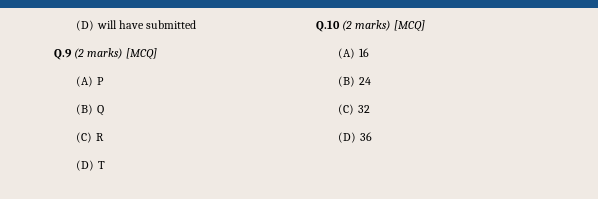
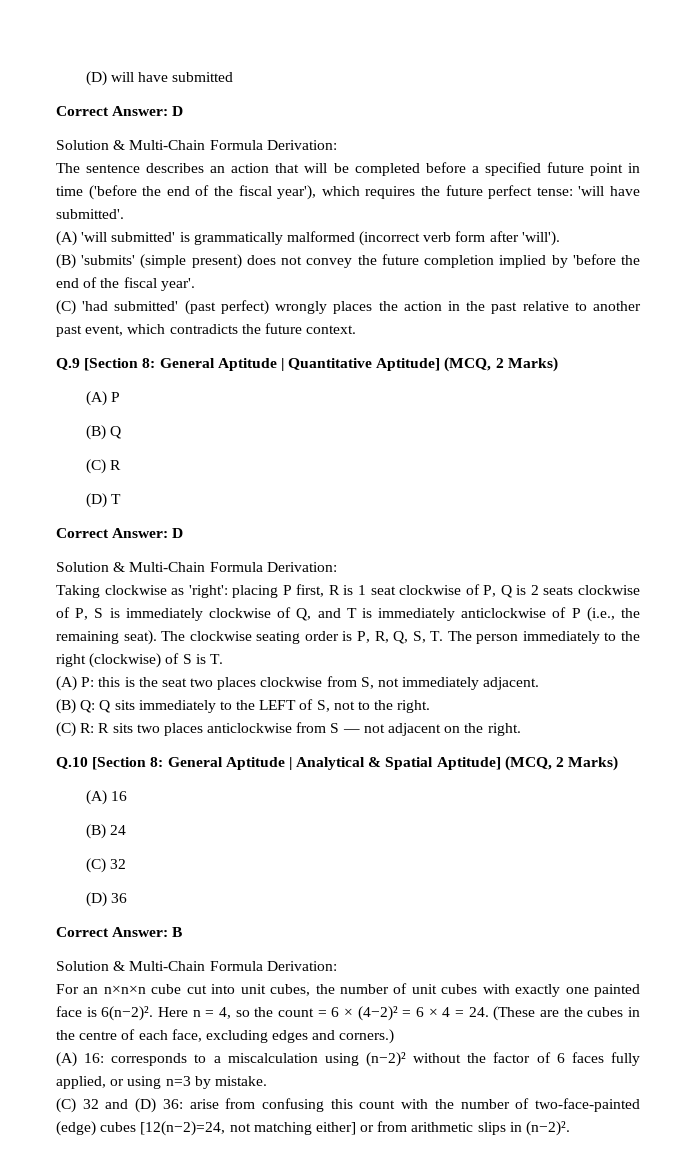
  (D) will have submitted
- Q.9 (2 marks) [MCQ]
+ Correct Answer: D
+ Solution & Multi-Chain Formula Derivation:
+ The sentence describes an action that will be completed before a specified future point in time ('before the end of the fiscal year'), which requires the future perfect tense: 'will have submitted'.
+ (A) 'will submitted' is grammatically malformed (incorrect verb form after 'will').
+ (B) 'submits' (simple present) does not convey the future completion implied by 'before the end of the fiscal year'.
+ (C) 'had submitted' (past perfect) wrongly places the action in the past relative to another past event, which contradicts the future context.
+ Q.9 [Section 8: General Aptitude | Quantitative Aptitude] (MCQ, 2 Marks)
  (D) T
- Q.10 (2 marks) [MCQ]
+ Correct Answer: D
+ Solution & Multi-Chain Formula Derivation:
+ Taking clockwise as 'right': placing P first, R is 1 seat clockwise of P, Q is 2 seats clockwise of P, S is immediately clockwise of Q, and T is immediately anticlockwise of P (i.e., the remaining seat). The clockwise seating order is P, R, Q, S, T. The person immediately to the right (clockwise) of S is T.
+ (A) P: this is the seat two places clockwise from S, not immediately adjacent.
+ (B) Q: Q sits immediately to the LEFT of S, not to the right.
+ (C) R: R sits two places anticlockwise from S — not adjacent on the right.
+ Q.10 [Section 8: General Aptitude | Analytical & Spatial Aptitude] (MCQ, 2 Marks)
+ Correct Answer: B
+ Solution & Multi-Chain Formula Derivation:
+ For an n×n×n cube cut into unit cubes, the number of unit cubes with exactly one painted face is 6(n−2)². Here n = 4, so the count = 6 × (4−2)² = 6 × 4 = 24. (These are the cubes in the centre of each face, excluding edges and corners.)
+ (A) 16: corresponds to a miscalculation using (n−2)² without the factor of 6 faces fully applied, or using n=3 by mistake.
+ (C) 32 and (D) 36: arise from confusing this count with the number of two-face-painted (edge) cubes [12(n−2)=24, not matching either] or from arithmetic slips in (n−2)².

